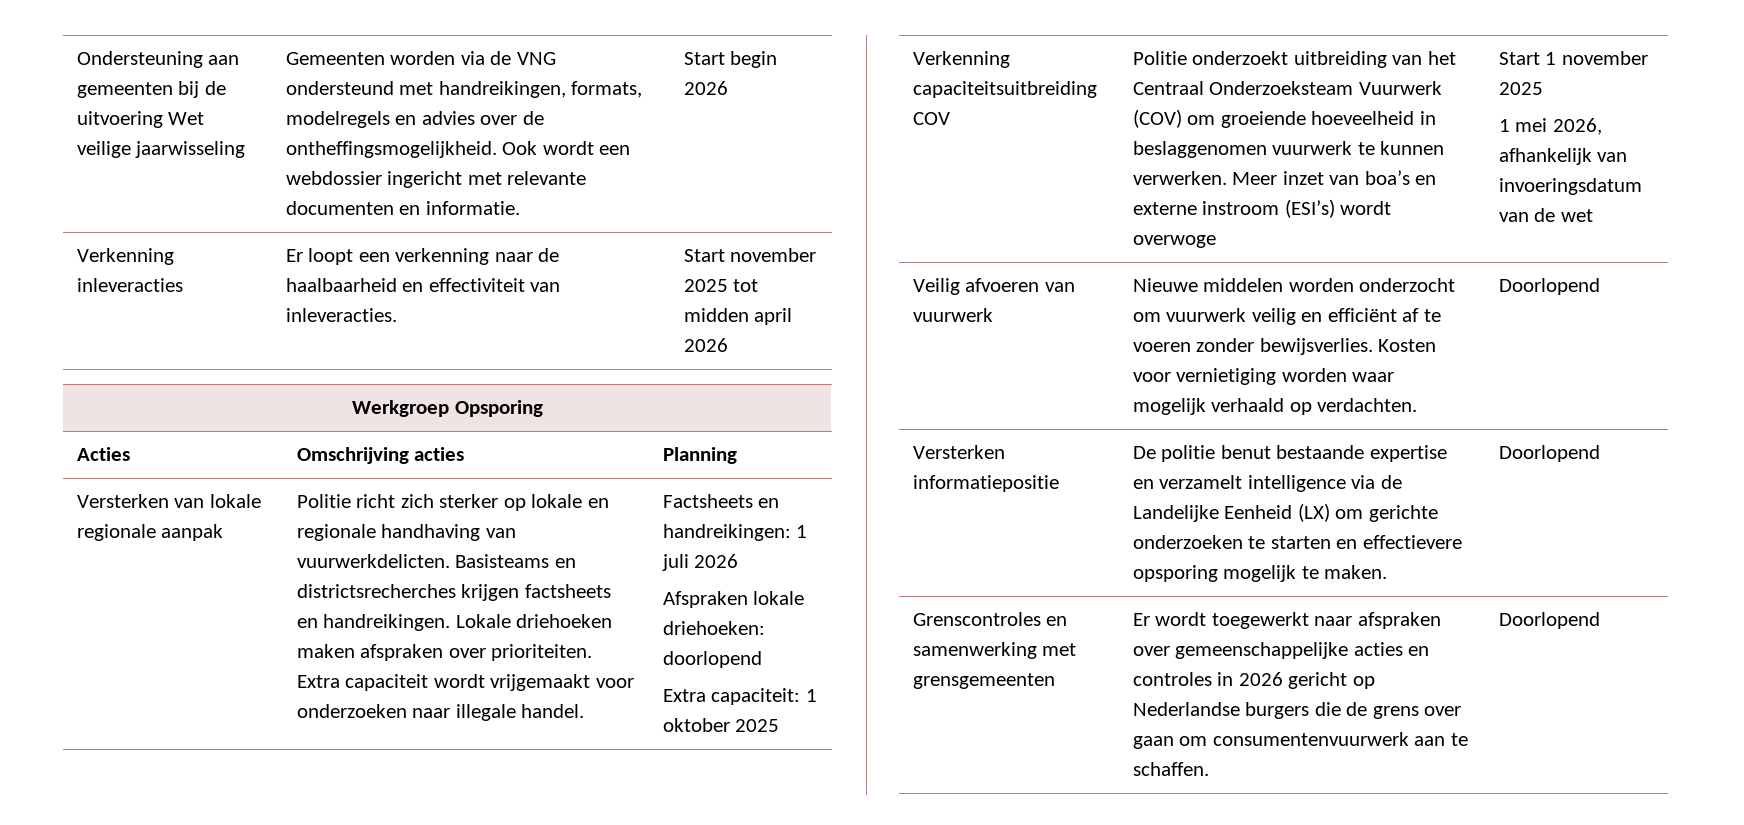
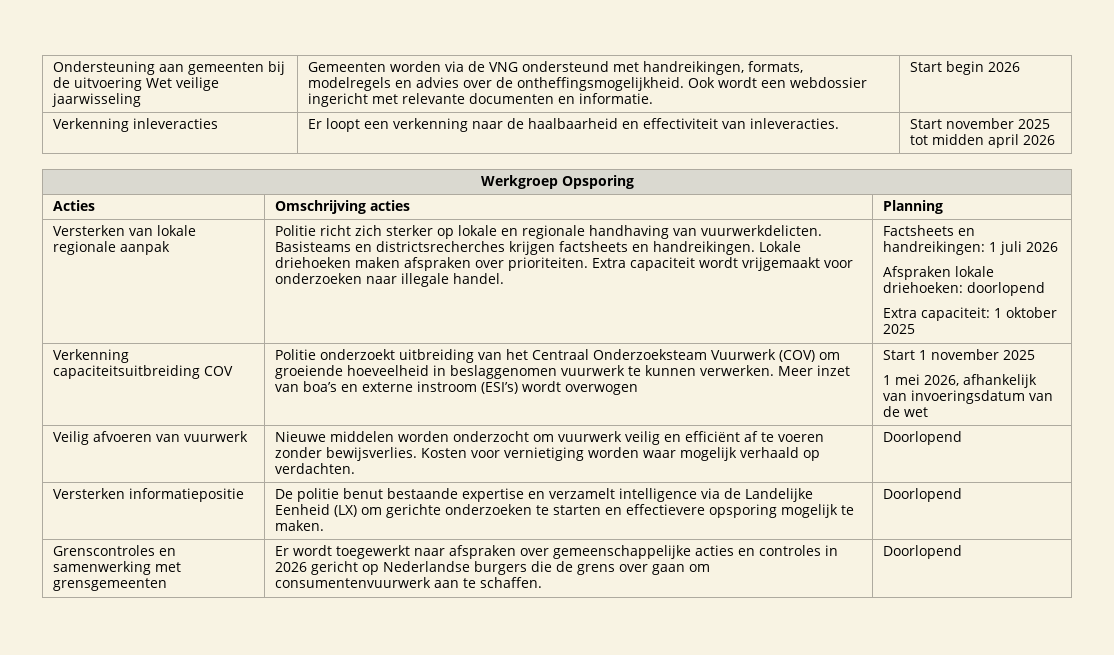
- Meer inzet van boa’s en externe instroom (ESI’s) wordt overwoge
+ Meer inzet van boa’s en externe instroom (ESI’s) wordt overwogen

